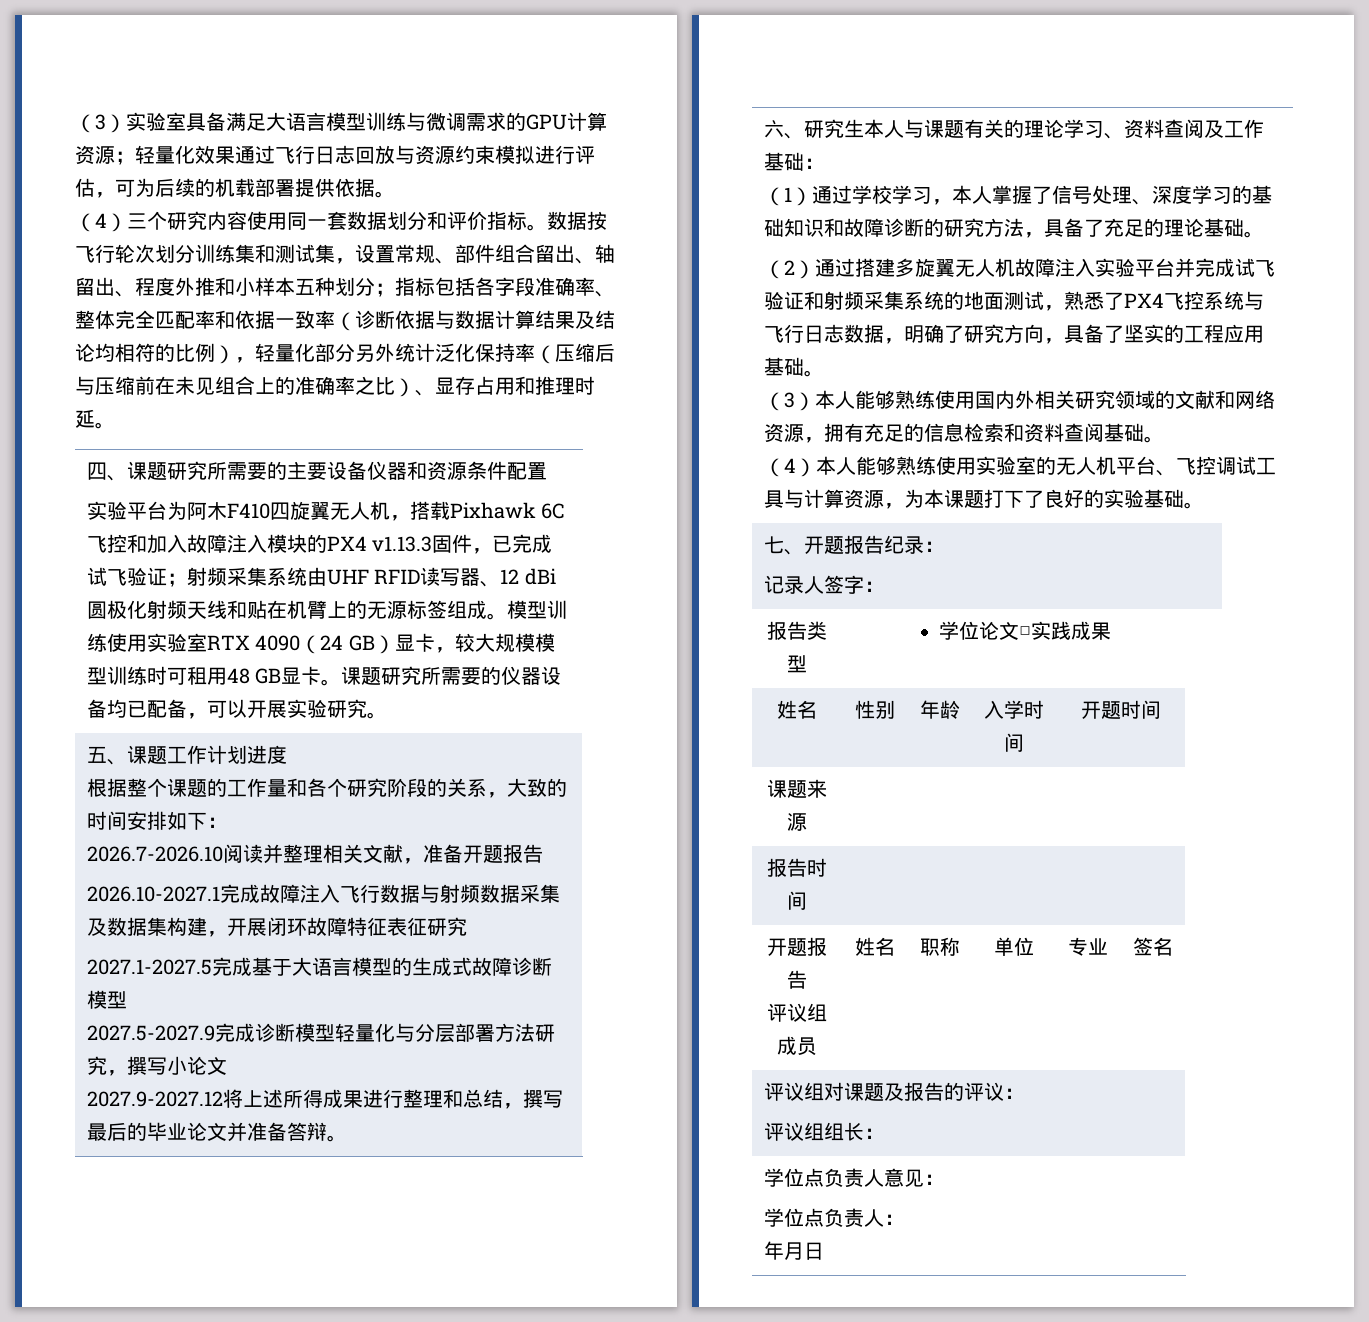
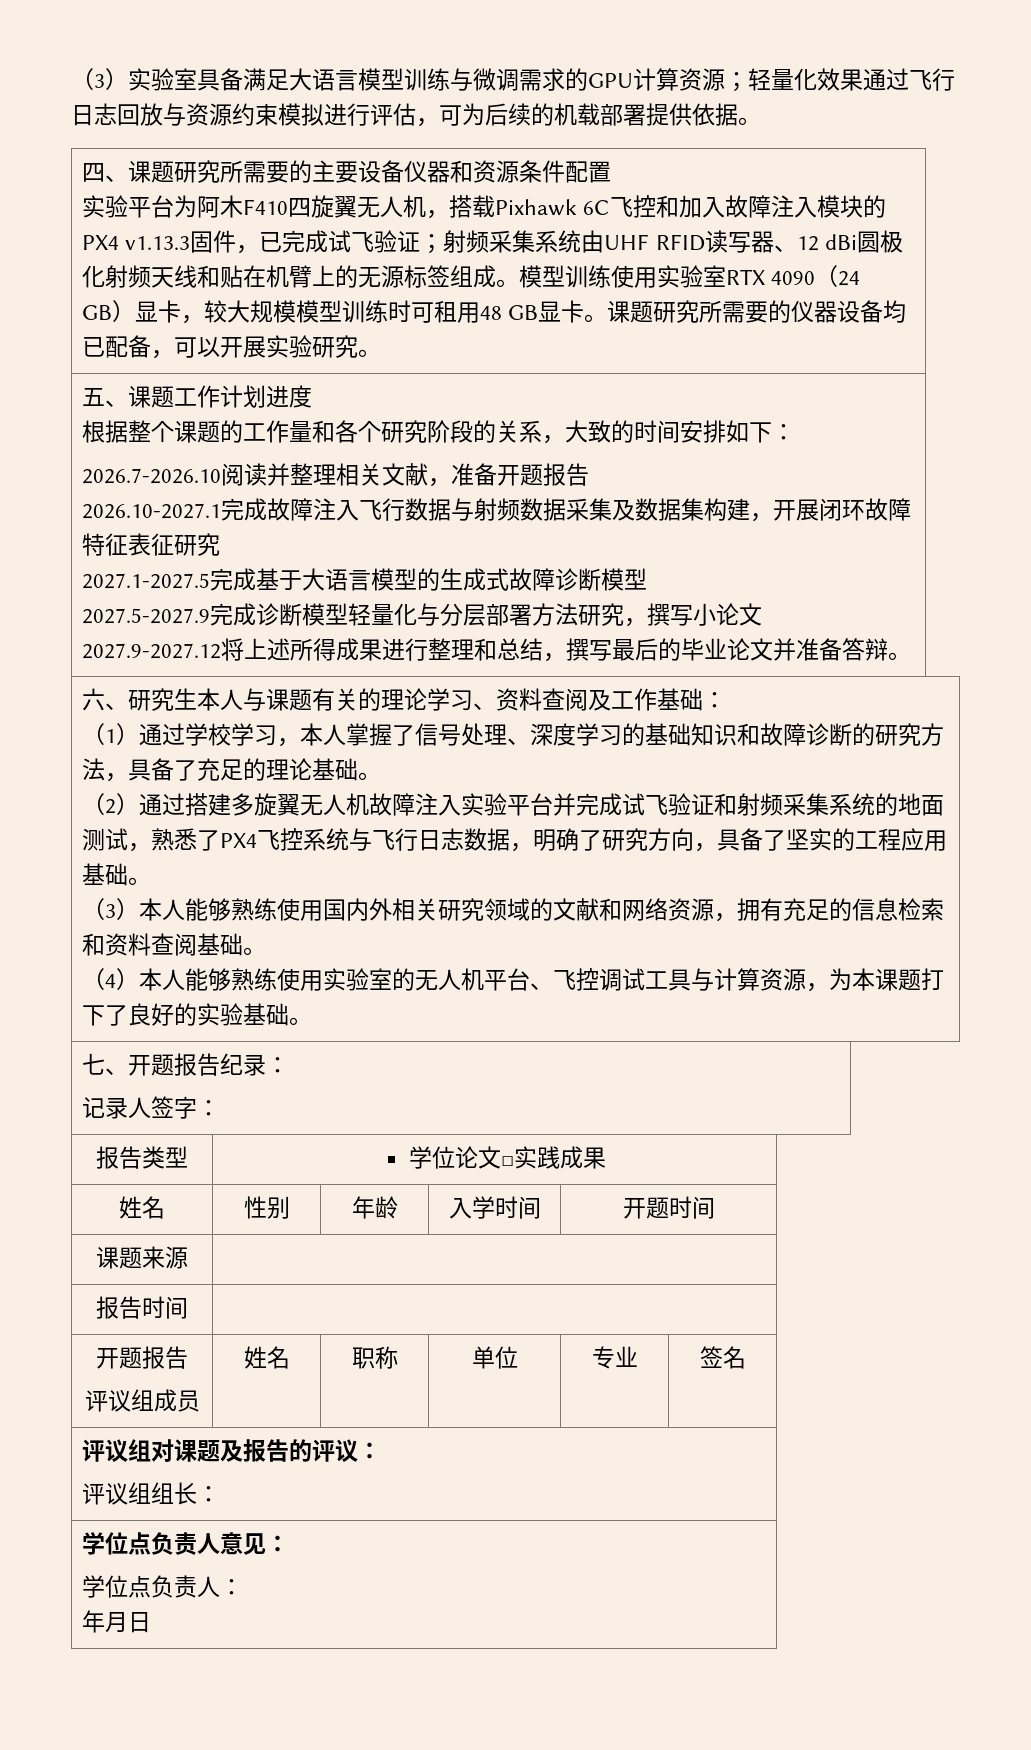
- （4）三个研究内容使用同一套数据划分和评价指标。数据按飞行轮次划分训练集和测试集，设置常规、部件组合留出、轴留出、程度外推和小样本五种划分；指标包括各字段准确率、整体完全匹配率和依据一致率（诊断依据与数据计算结果及结论均相符的比例），轻量化部分另外统计泛化保持率（压缩后与压缩前在未见组合上的准确率之比）、显存占用和推理时延。

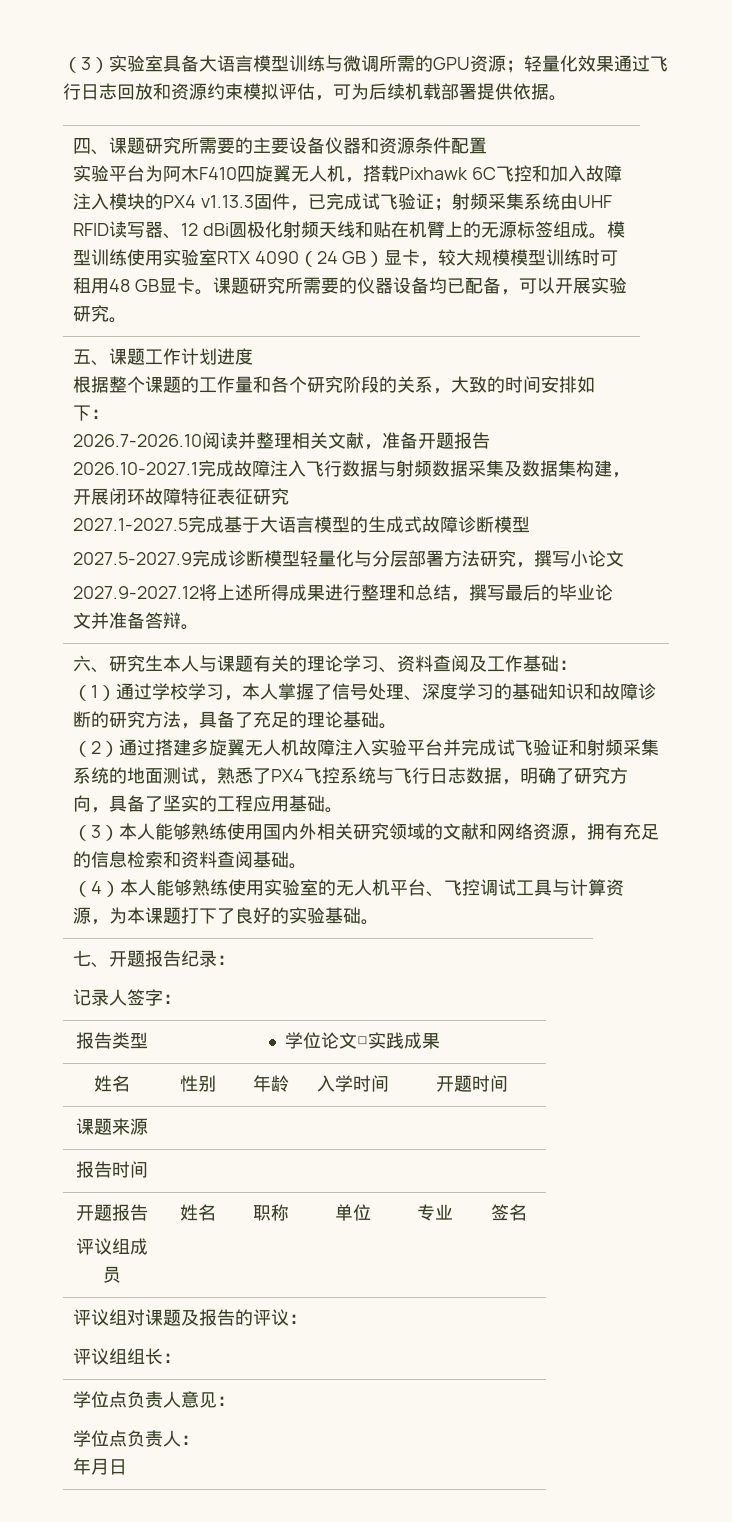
- （3）实验室具备满足大语言模型训练与微调需求的GPU计算资源；轻量化效果通过飞行日志回放与资源约束模拟进行评估，可为后续的机载部署提供依据。
+ （3）实验室具备大语言模型训练与微调所需的GPU资源；轻量化效果通过飞行日志回放和资源约束模拟评估，可为后续机载部署提供依据。

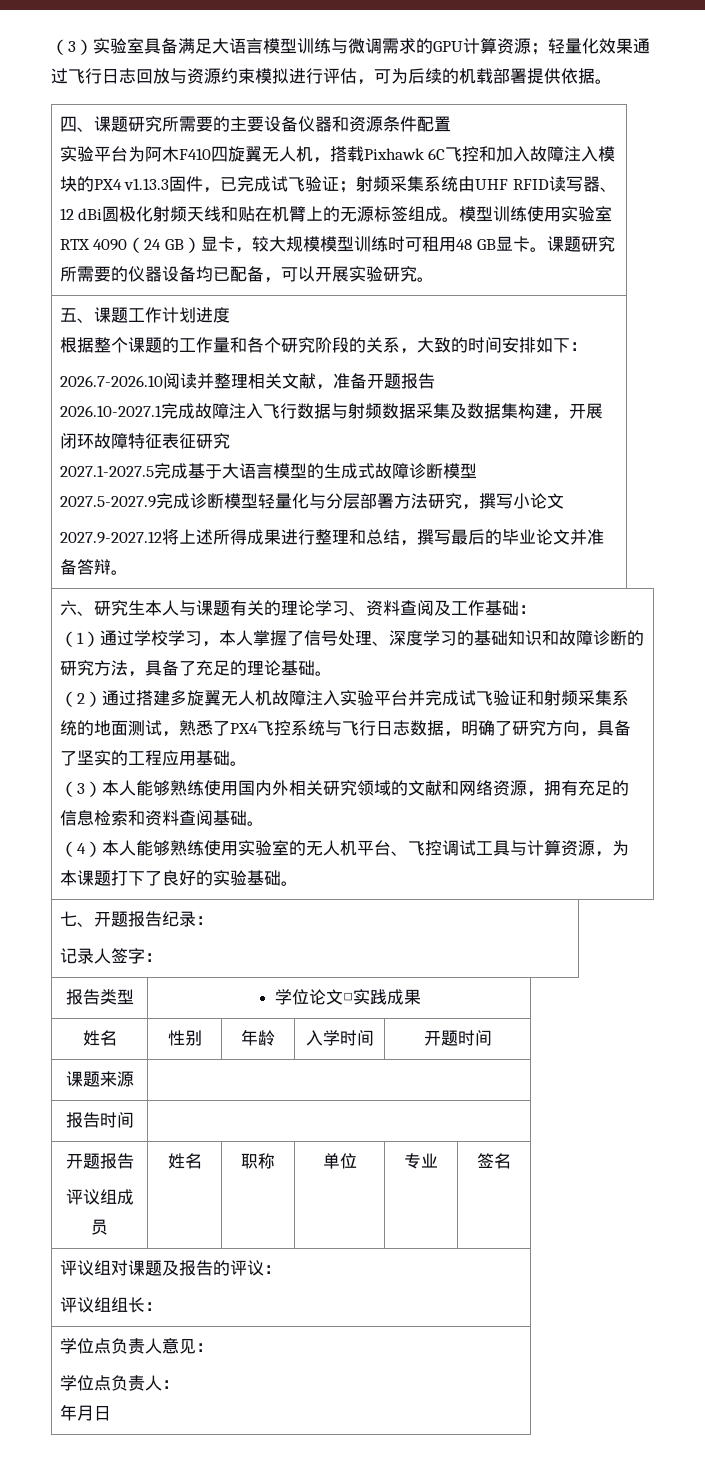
- （3）实验室具备大语言模型训练与微调所需的GPU资源；轻量化效果通过飞行日志回放和资源约束模拟评估，可为后续机载部署提供依据。
+ （3）实验室具备满足大语言模型训练与微调需求的GPU计算资源；轻量化效果通过飞行日志回放与资源约束模拟进行评估，可为后续的机载部署提供依据。

